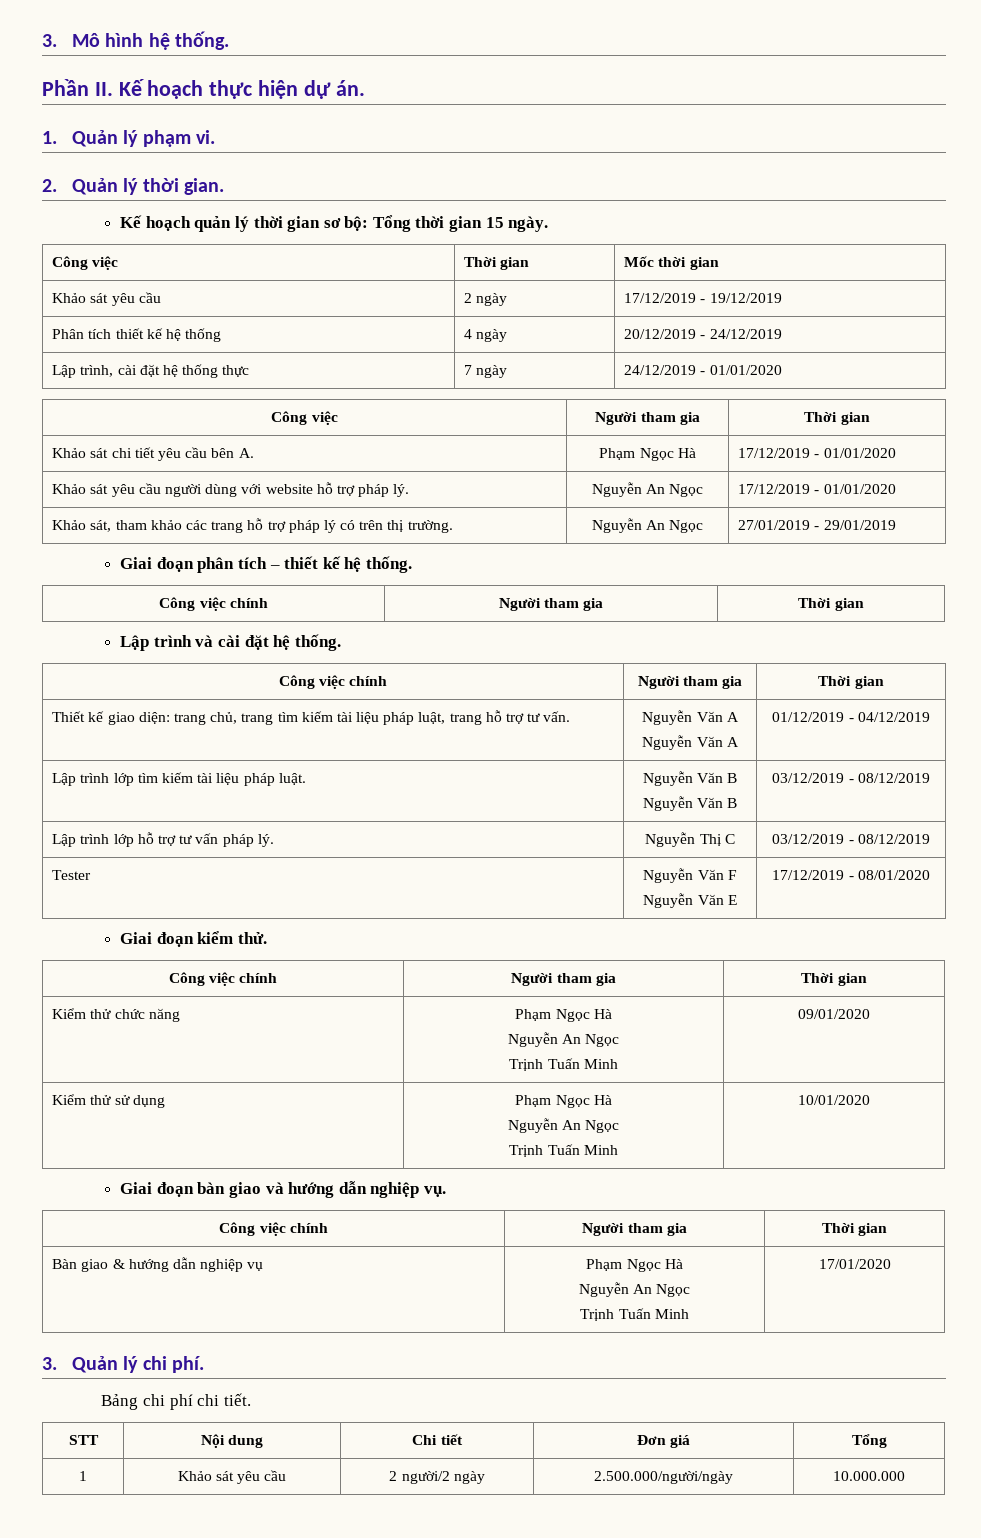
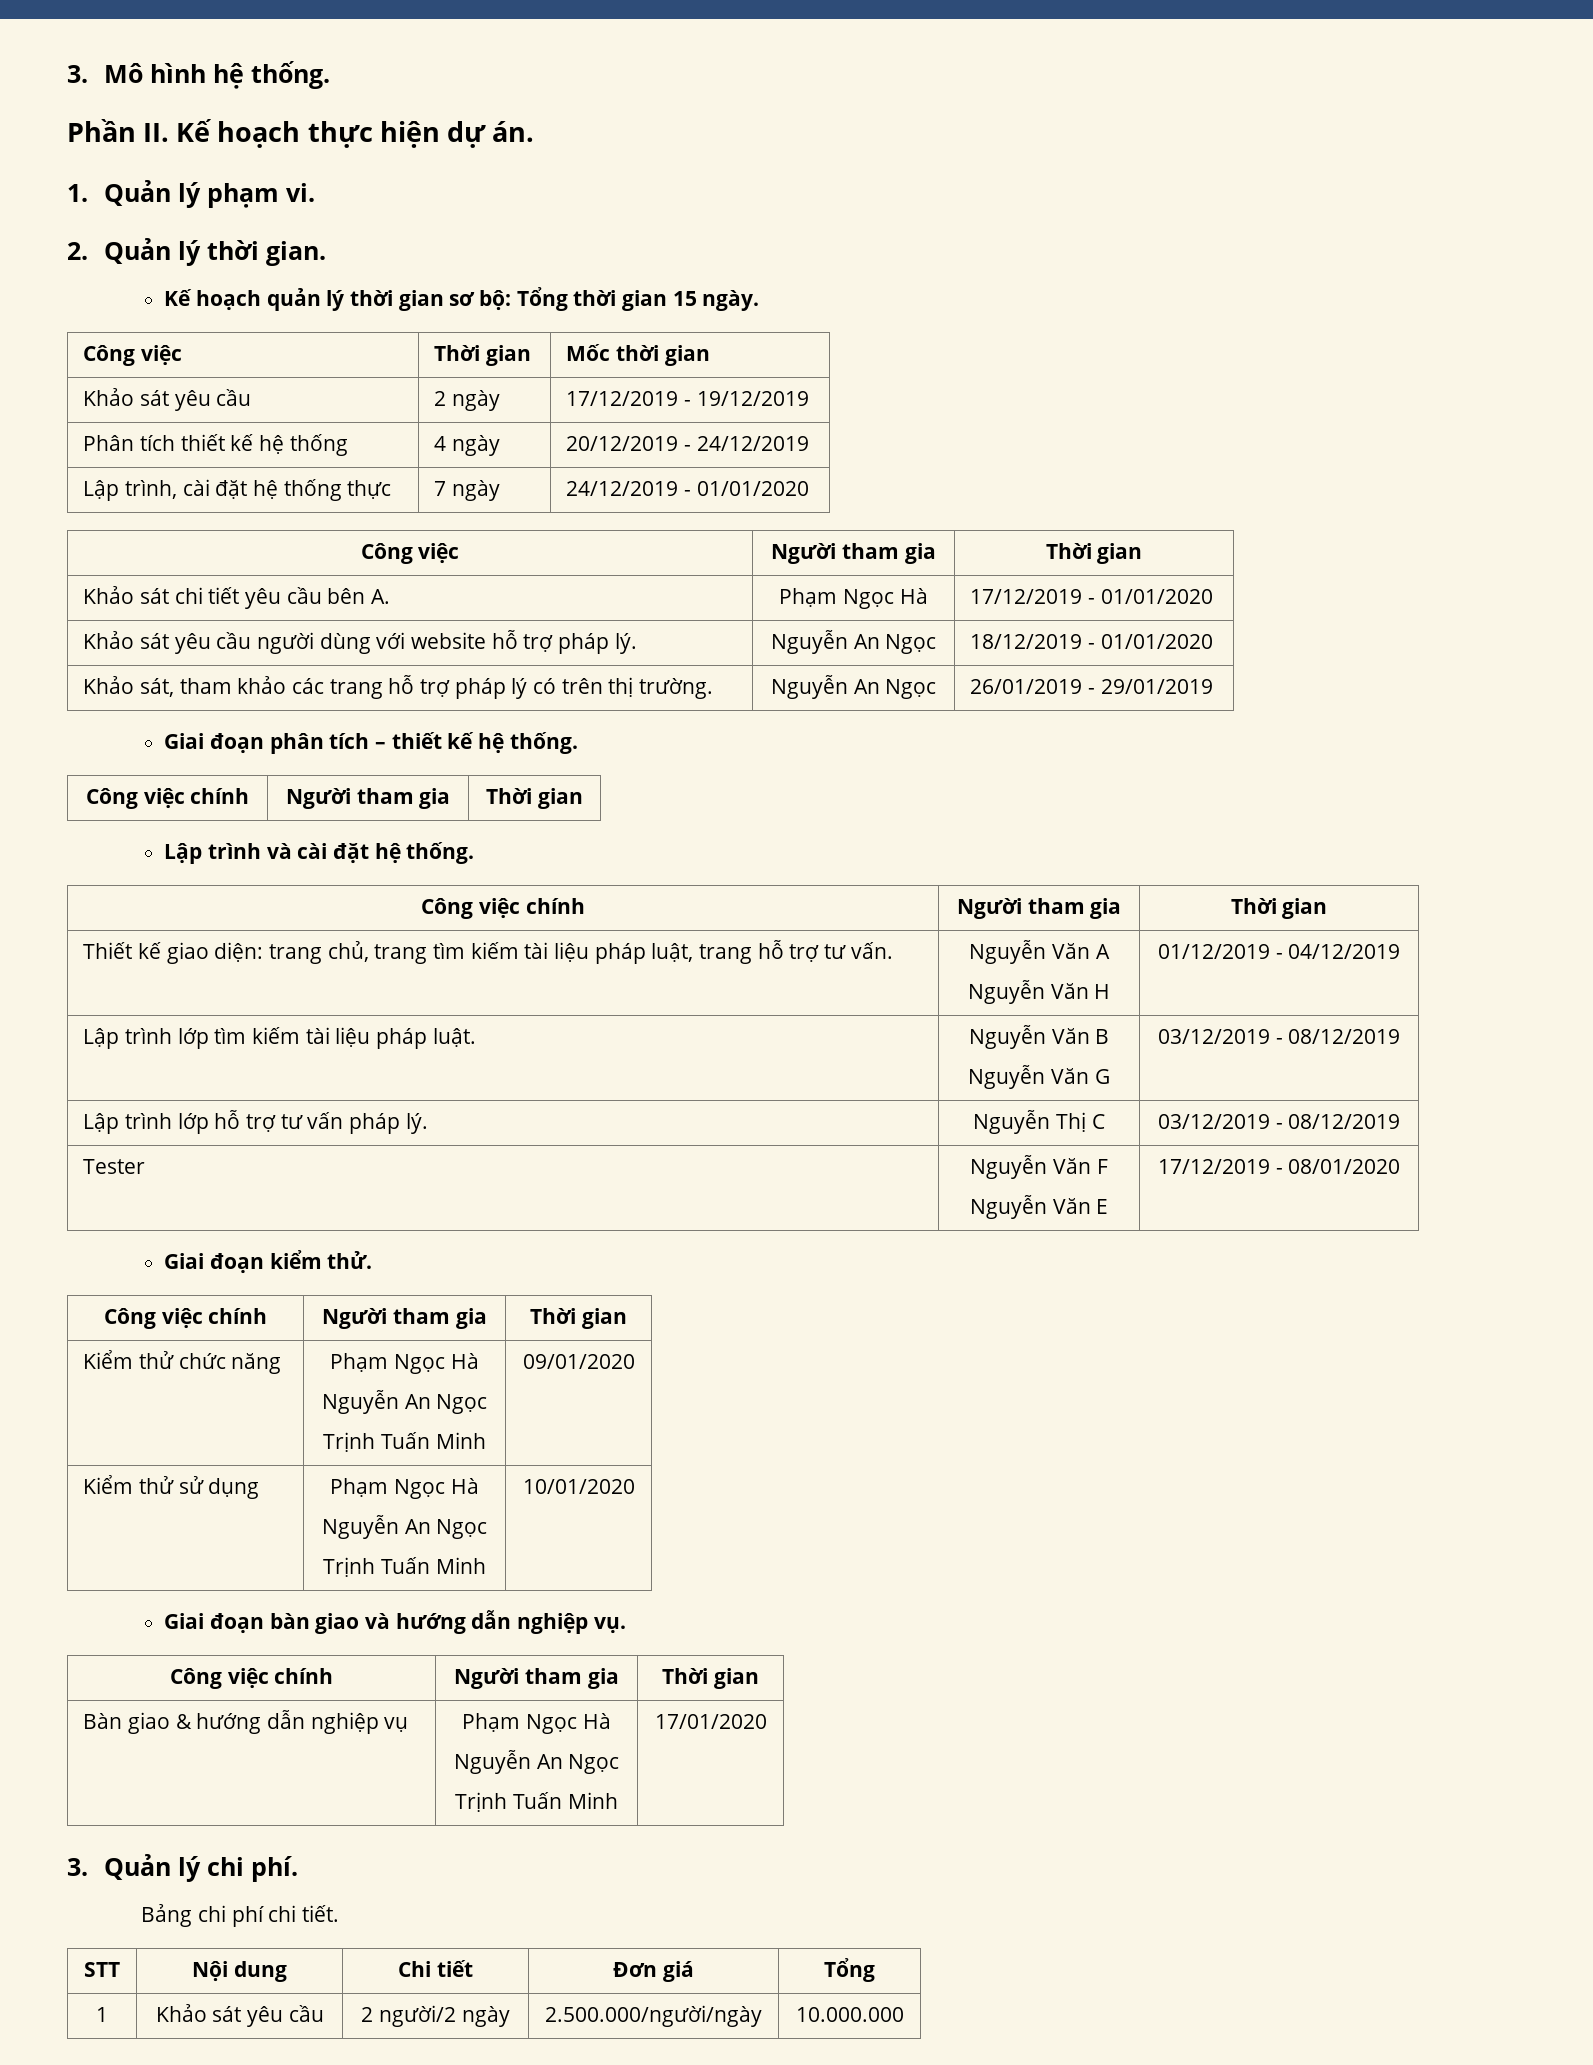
- Khảo sát yêu cầu người dùng với website hỗ trợ pháp lý. | Nguyễn An Ngọc | 17/12/2019 - 01/01/2020
+ Khảo sát yêu cầu người dùng với website hỗ trợ pháp lý. | Nguyễn An Ngọc | 18/12/2019 - 01/01/2020
- Khảo sát, tham khảo các trang hỗ trợ pháp lý có trên thị trường. | Nguyễn An Ngọc | 27/01/2019 - 29/01/2019
+ Khảo sát, tham khảo các trang hỗ trợ pháp lý có trên thị trường. | Nguyễn An Ngọc | 26/01/2019 - 29/01/2019
  Thiết kế giao diện: trang chủ, trang tìm kiếm tài liệu pháp luật, trang hỗ trợ tư vấn. | Nguyễn Văn A
- Nguyễn Văn A | 01/12/2019 - 04/12/2019
+ Nguyễn Văn H | 01/12/2019 - 04/12/2019
  Lập trình lớp tìm kiếm tài liệu pháp luật. | Nguyễn Văn B
- Nguyễn Văn B | 03/12/2019 - 08/12/2019
+ Nguyễn Văn G | 03/12/2019 - 08/12/2019

